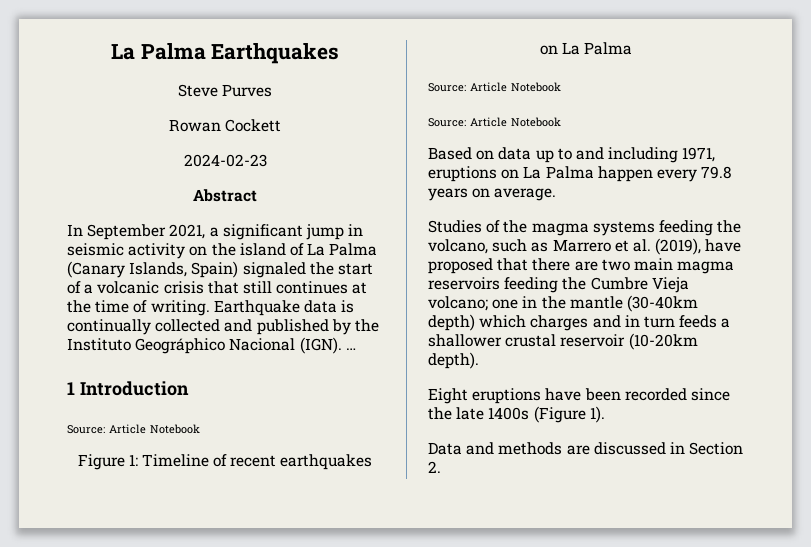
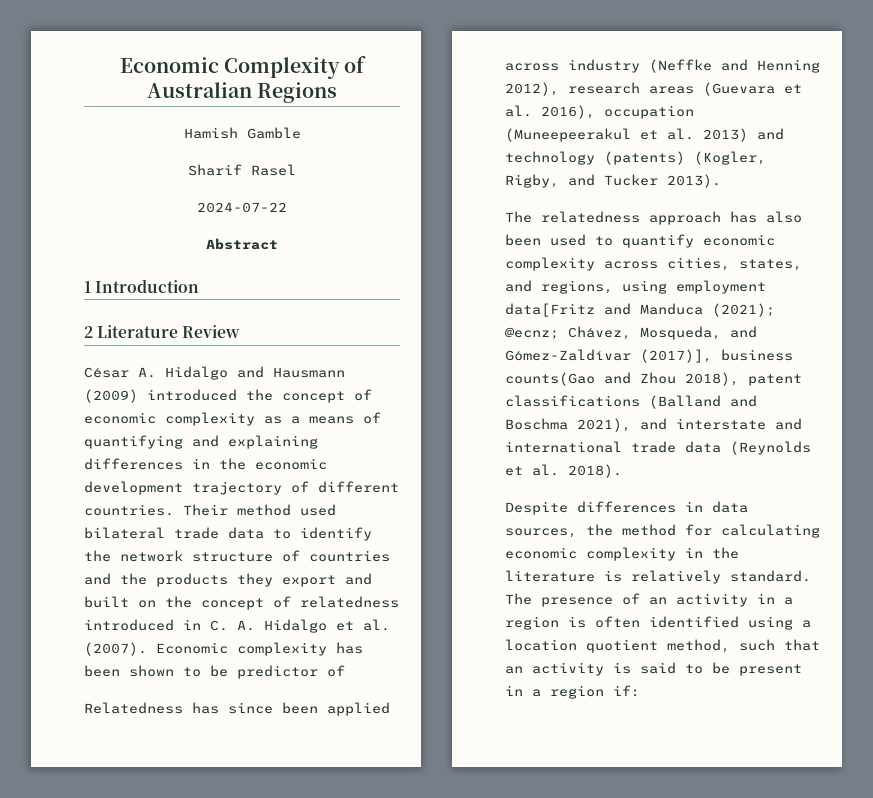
- La Palma Earthquakes
- Steve Purves
- Rowan Cockett
- 2024-02-23
+ Economic Complexity of Australian Regions
+ Hamish Gamble
+ Sharif Rasel
+ 2024-07-22
  Abstract
- In September 2021, a significant jump in seismic activity on the island of La Palma (Canary Islands, Spain) signaled the start of a volcanic crisis that still continues at the time of writing. Earthquake data is continually collected and published by the Instituto Geográphico Nacional (IGN). …
  1 Introduction
- Source: Article Notebook
- Figure 1: Timeline of recent earthquakes on La Palma
- Source: Article Notebook
- Source: Article Notebook
- Based on data up to and including 1971, eruptions on La Palma happen every 79.8 years on average.
- Studies of the magma systems feeding the volcano, such as Marrero et al. (2019), have proposed that there are two main magma reservoirs feeding the Cumbre Vieja volcano; one in the mantle (30-40km depth) which charges and in turn feeds a shallower crustal reservoir (10-20km depth).
- Eight eruptions have been recorded since the late 1400s (Figure 1).
- Data and methods are discussed in Section 2.
+ 2 Literature Review
+ César A. Hidalgo and Hausmann (2009) introduced the concept of economic complexity as a means of quantifying and explaining differences in the economic development trajectory of different countries. Their method used bilateral trade data to identify the network structure of countries and the products they export and built on the concept of relatedness introduced in C. A. Hidalgo et al. (2007). Economic complexity has been shown to be predictor of
+ Relatedness has since been applied across industry (Neffke and Henning 2012), research areas (Guevara et al. 2016), occupation (Muneepeerakul et al. 2013) and technology (patents) (Kogler, Rigby, and Tucker 2013).
+ The relatedness approach has also been used to quantify economic complexity across cities, states, and regions, using employment data[Fritz and Manduca (2021); @ecnz; Chávez, Mosqueda, and Gómez-Zaldívar (2017)], business counts(Gao and Zhou 2018), patent classifications (Balland and Boschma 2021), and interstate and international trade data (Reynolds et al. 2018).
+ Despite differences in data sources, the method for calculating economic complexity in the literature is relatively standard. The presence of an activity in a region is often identified using a location quotient method, such that an activity is said to be present in a region if:

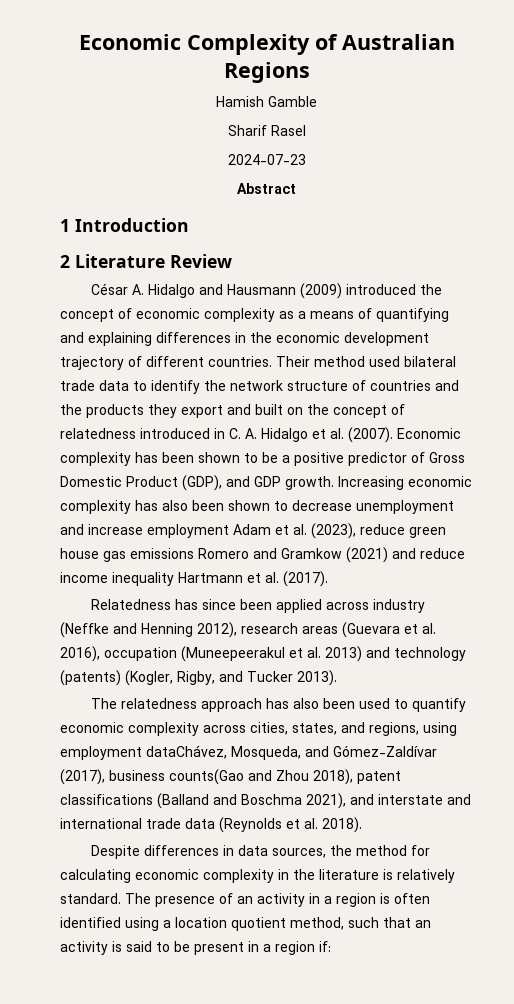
- 2024-07-22
+ 2024-07-23
- Economic complexity has been shown to be predictor of
+ Economic complexity has been shown to be a positive predictor of Gross Domestic Product (GDP), and GDP growth. Increasing economic complexity has also been shown to decrease unemployment and increase employment Adam et al. (2023), reduce green house gas emissions Romero and Gramkow (2021) and reduce income inequality Hartmann et al. (2017).
- The relatedness approach has also been used to quantify economic complexity across cities, states, and regions, using employment data[Fritz and Manduca (2021); @ecnz; Chávez, Mosqueda, and Gómez-Zaldívar (2017)], business counts(Gao and Zhou 2018), patent classifications (Balland and Boschma 2021), and interstate and international trade data (Reynolds et al. 2018).
+ The relatedness approach has also been used to quantify economic complexity across cities, states, and regions, using employment dataChávez, Mosqueda, and Gómez-Zaldívar (2017), business counts(Gao and Zhou 2018), patent classifications (Balland and Boschma 2021), and interstate and international trade data (Reynolds et al. 2018).

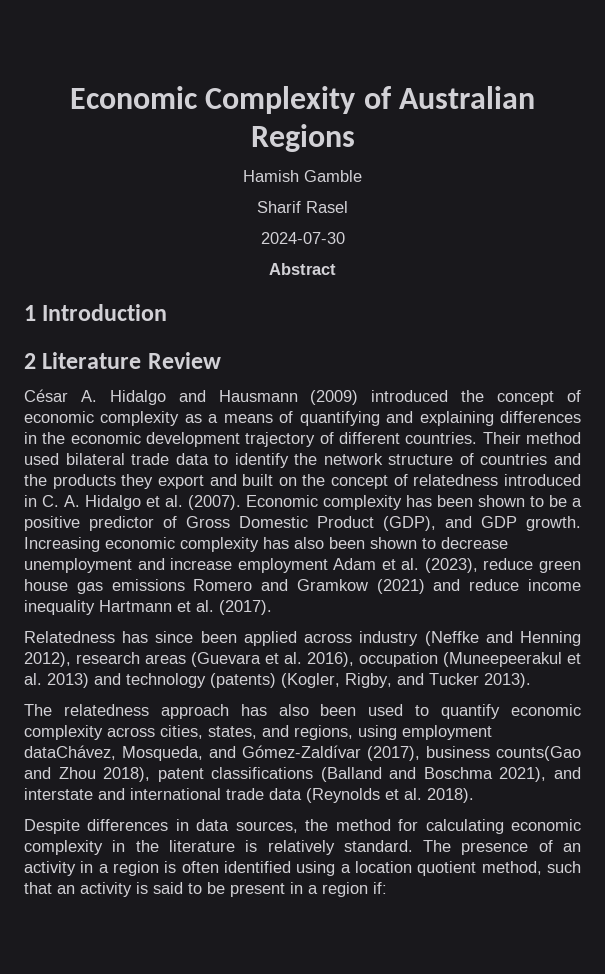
- 2024-07-23
+ 2024-07-30

